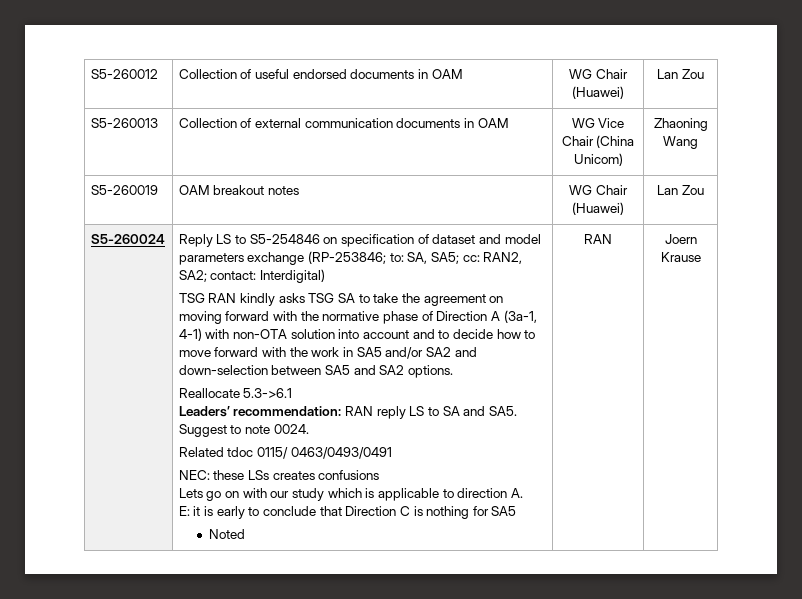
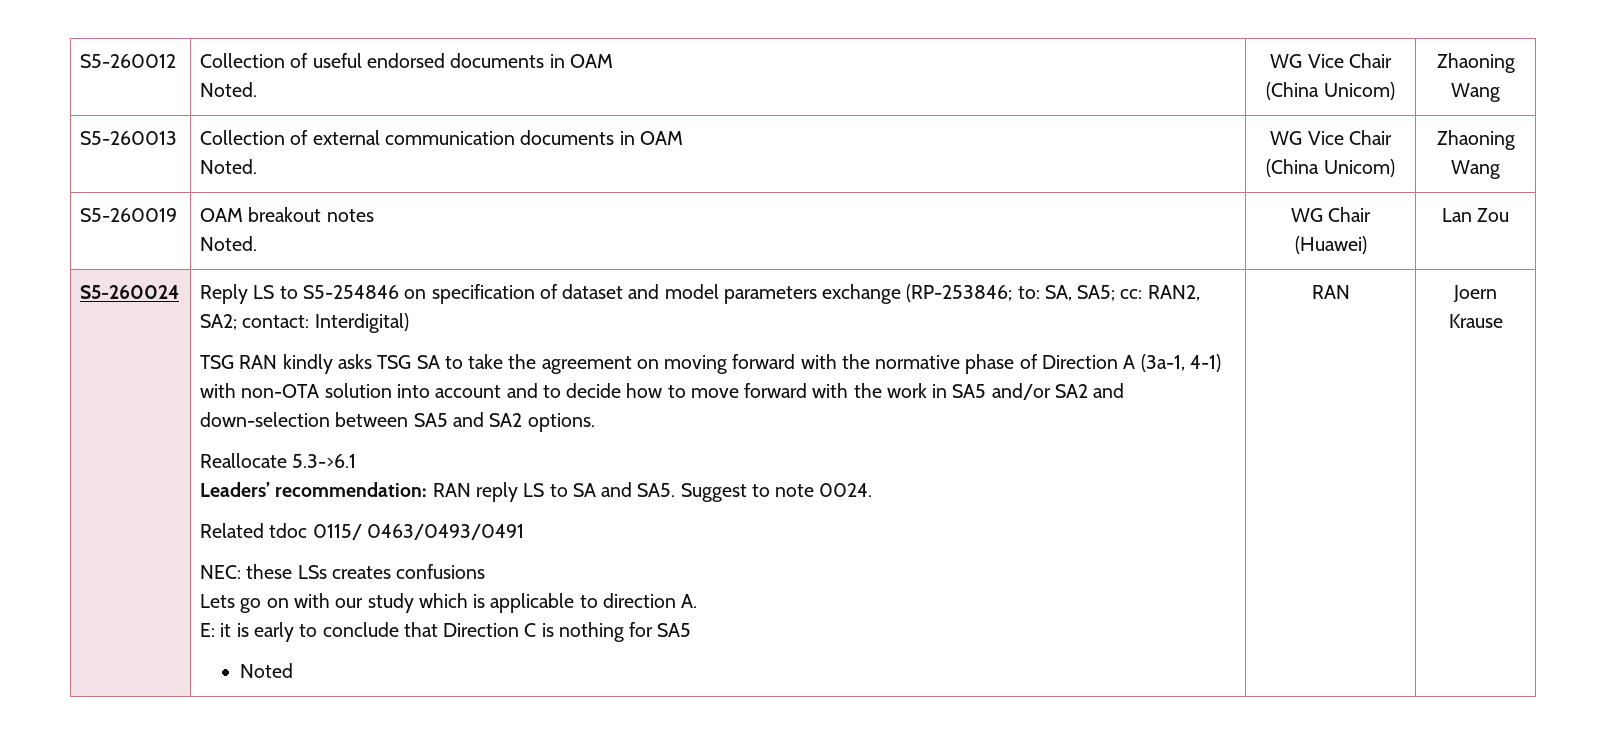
- S5-260012 | Collection of useful endorsed documents in OAM | WG Chair (Huawei) | Lan Zou
+ S5-260012 | Collection of useful endorsed documents in OAM
+ Noted. | WG Vice Chair (China Unicom) | Zhaoning Wang
- S5-260013 | Collection of external communication documents in OAM | WG Vice Chair (China Unicom) | Zhaoning Wang
+ S5-260013 | Collection of external communication documents in OAM
+ Noted. | WG Vice Chair (China Unicom) | Zhaoning Wang
- S5-260019 | OAM breakout notes | WG Chair (Huawei) | Lan Zou
+ S5-260019 | OAM breakout notes
+ Noted. | WG Chair (Huawei) | Lan Zou

